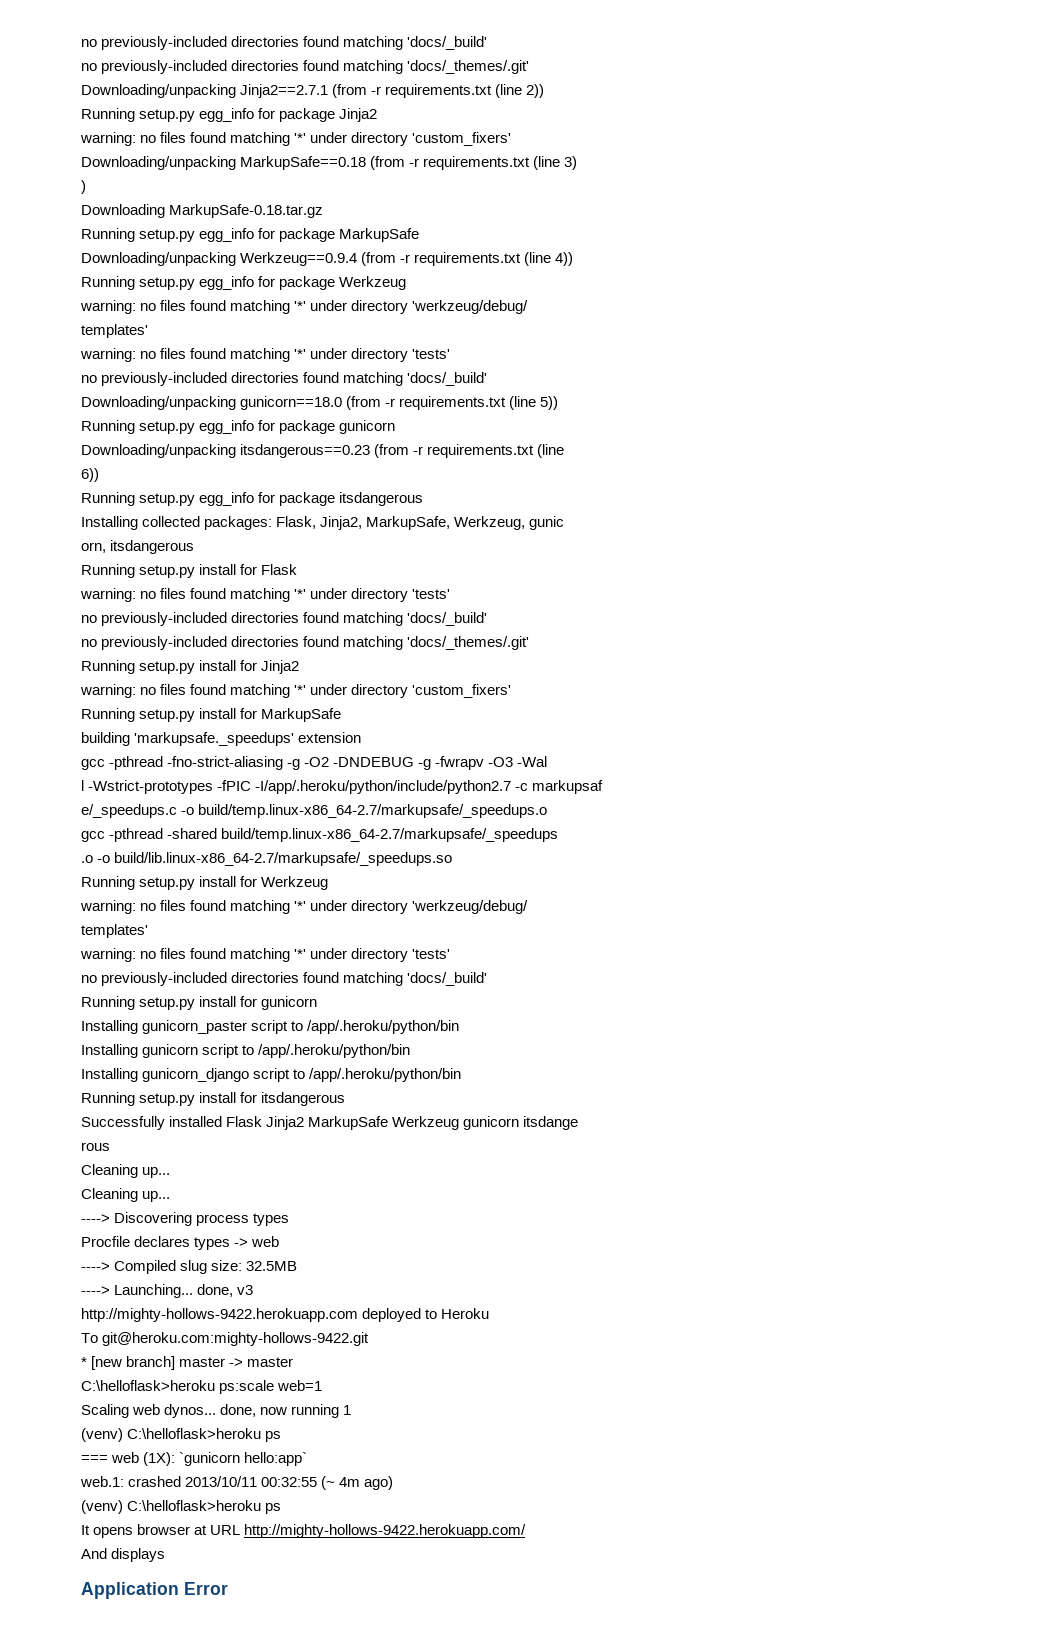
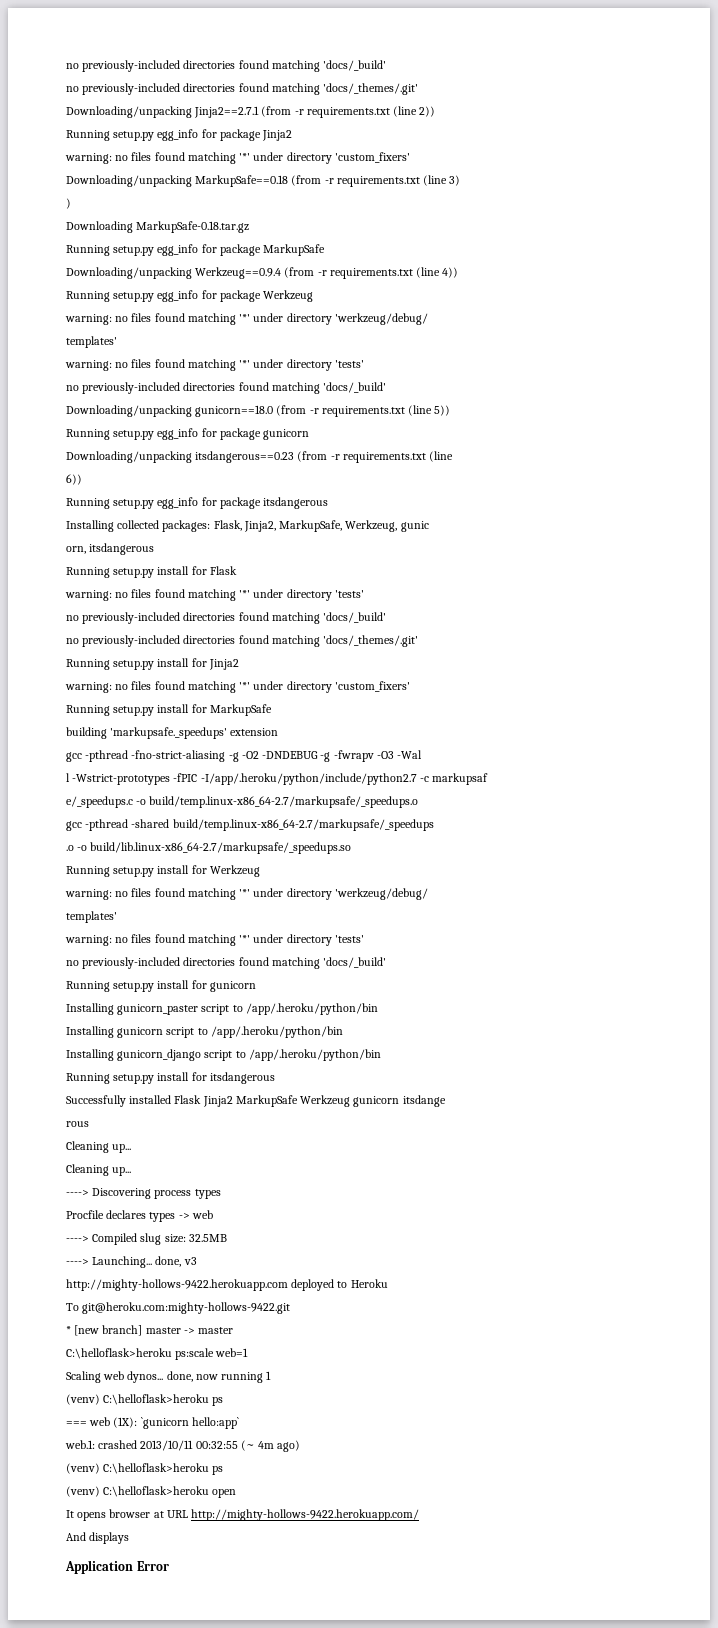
+ (venv) C:\helloflask>heroku open

